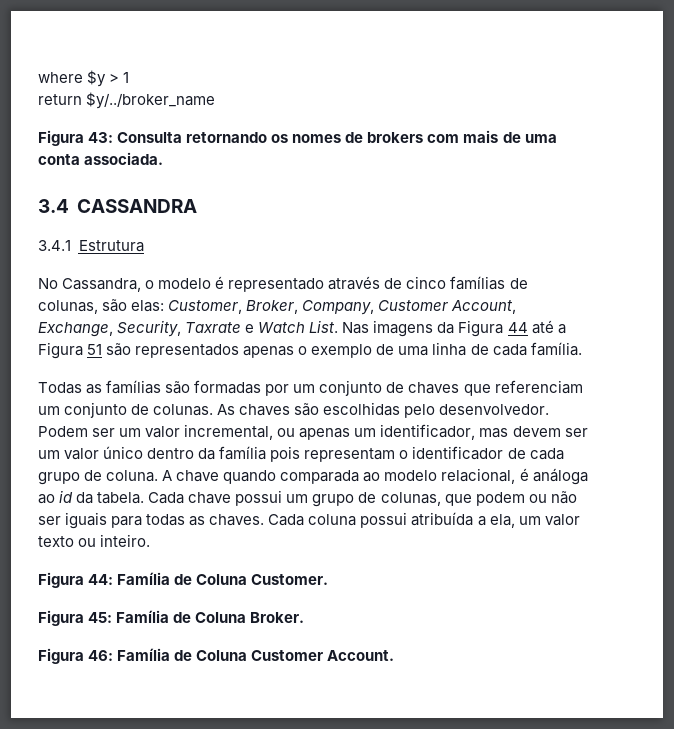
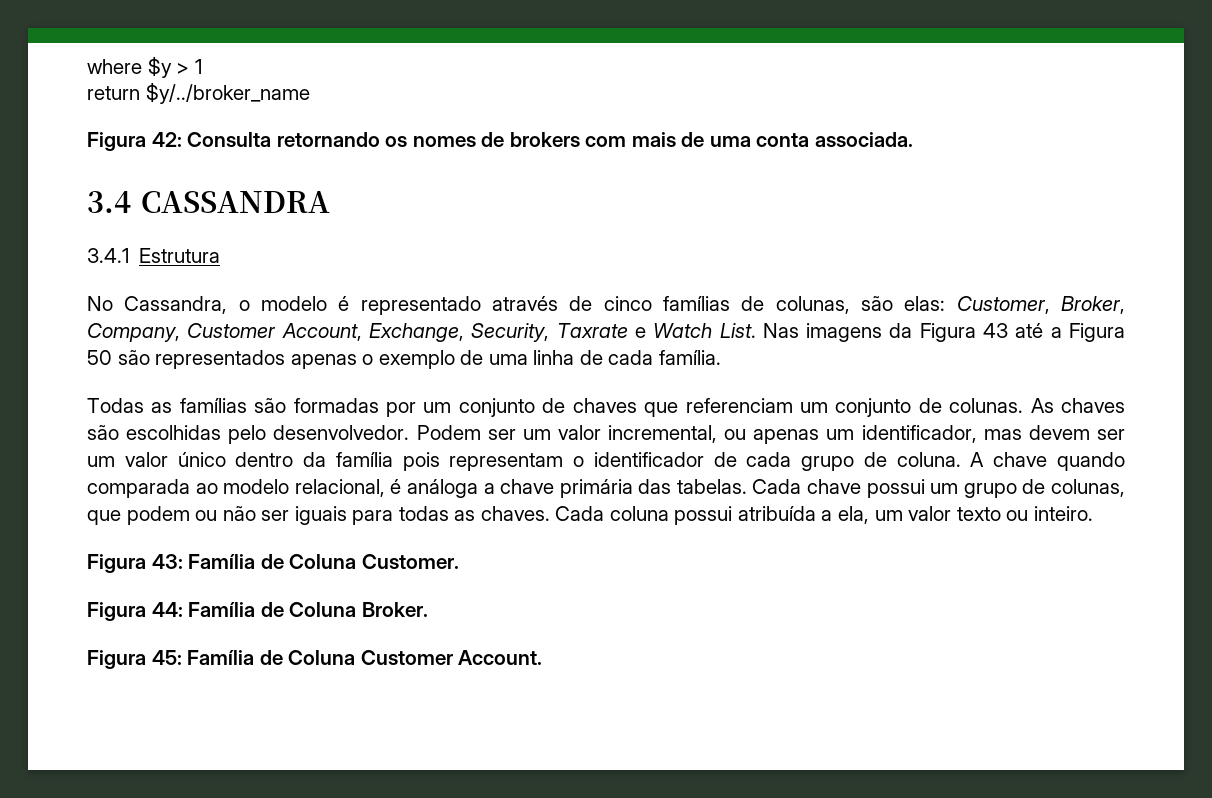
- Figura 43: Consulta retornando os nomes de brokers com mais de uma conta associada.
+ Figura 42: Consulta retornando os nomes de brokers com mais de uma conta associada.
- Nas imagens da Figura 44 até a Figura 51 são representados apenas o exemplo de uma linha de cada família.
+ Nas imagens da Figura 43 até a Figura 50 são representados apenas o exemplo de uma linha de cada família.
- A chave quando comparada ao modelo relacional, é análoga ao id da tabela.
+ A chave quando comparada ao modelo relacional, é análoga a chave primária das tabelas.
- Figura 44: Família de Coluna Customer.
+ Figura 43: Família de Coluna Customer.
- Figura 45: Família de Coluna Broker.
+ Figura 44: Família de Coluna Broker.
- Figura 46: Família de Coluna Customer Account.
+ Figura 45: Família de Coluna Customer Account.

